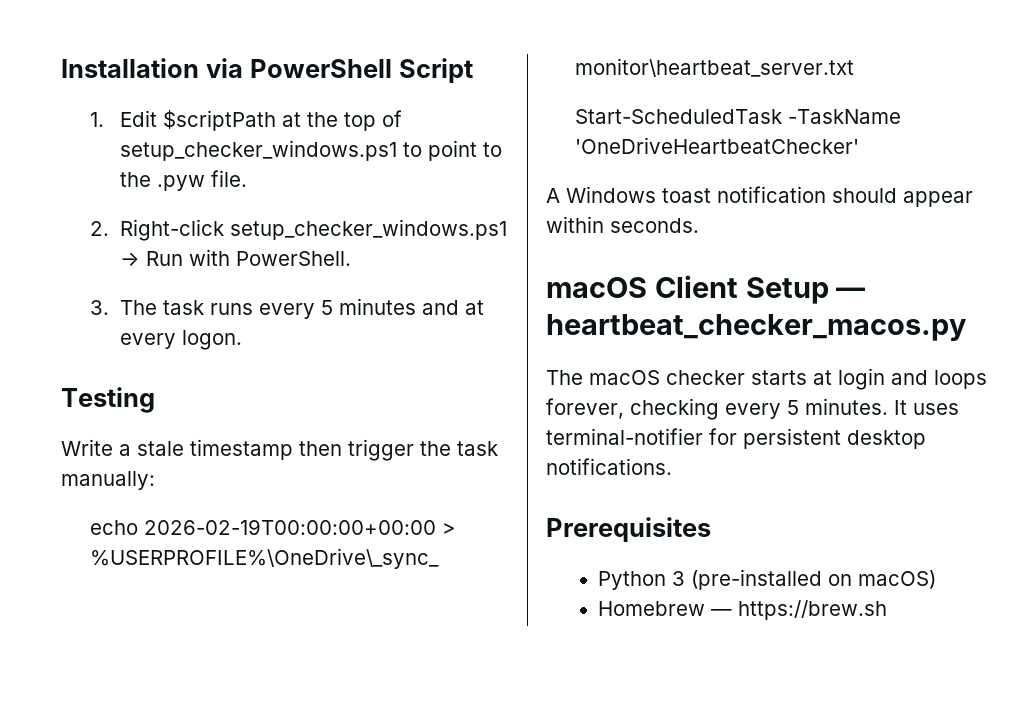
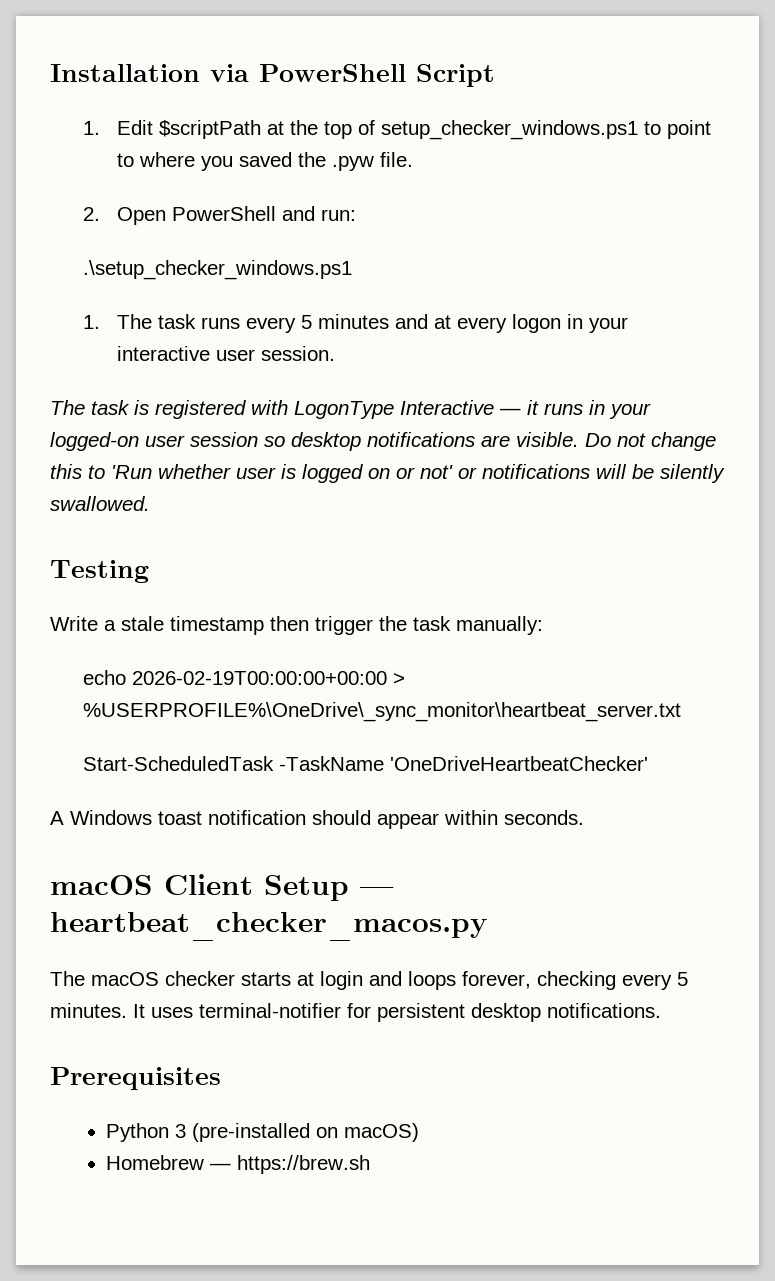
- 1. Edit $scriptPath at the top of setup_checker_windows.ps1 to point to the .pyw file.
+ 1. Edit $scriptPath at the top of setup_checker_windows.ps1 to point to where you saved the .pyw file.
- 2. Right-click setup_checker_windows.ps1 → Run with PowerShell.
- 3. The task runs every 5 minutes and at every logon.
+ 2. Open PowerShell and run:
+ .\setup_checker_windows.ps1
+ 1. The task runs every 5 minutes and at every logon in your interactive user session.
+ The task is registered with LogonType Interactive — it runs in your logged-on user session so desktop notifications are visible. Do not change this to 'Run whether user is logged on or not' or notifications will be silently swallowed.

